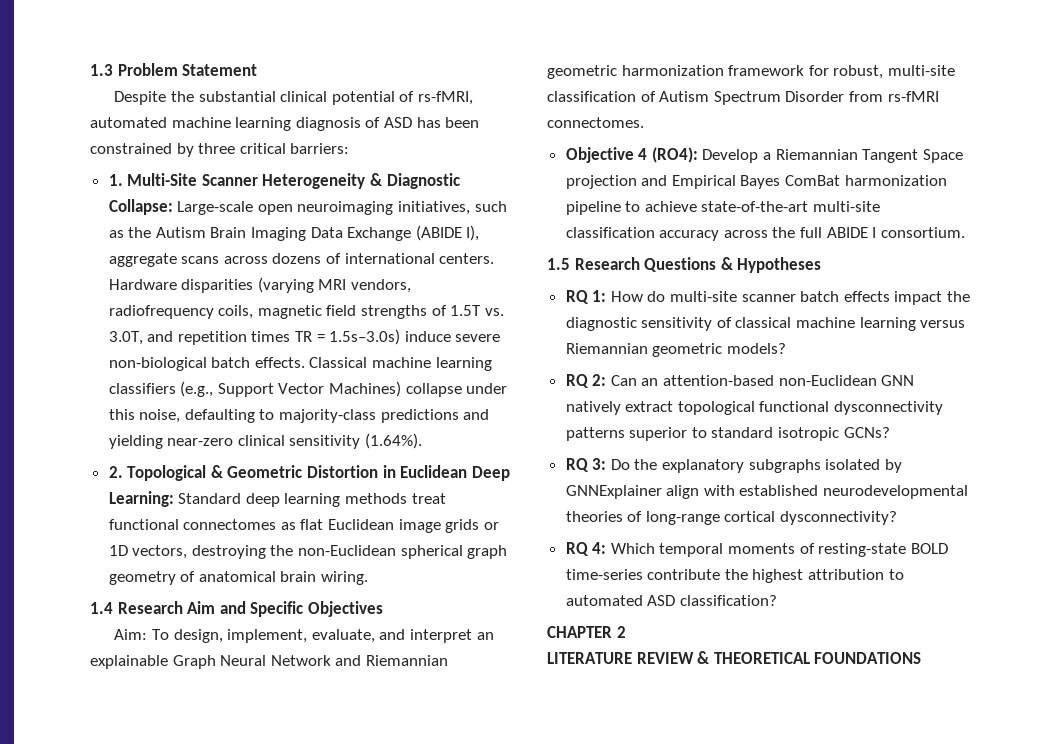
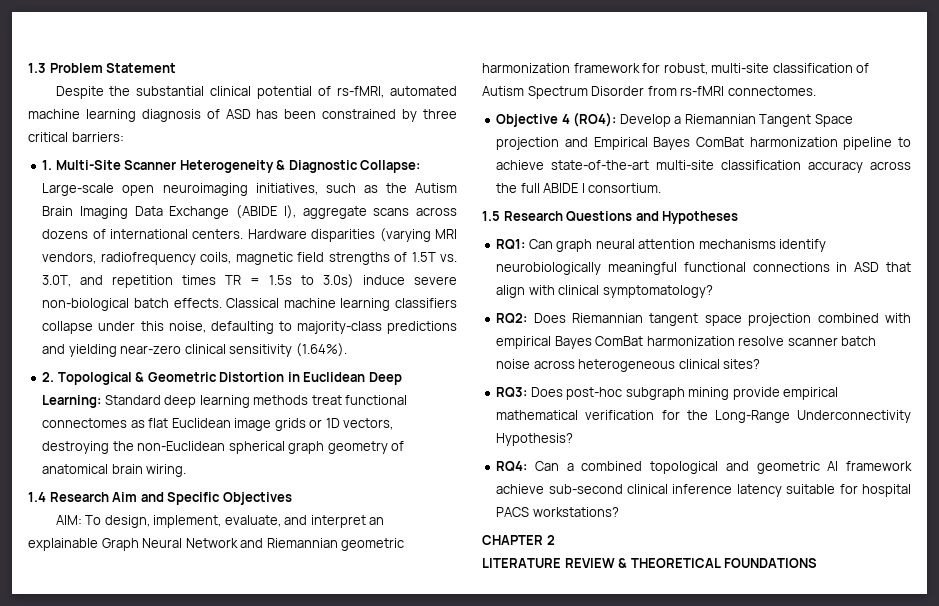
- Hardware disparities (varying MRI vendors, radiofrequency coils, magnetic field strengths of 1.5T vs. 3.0T, and repetition times TR = 1.5s–3.0s) induce severe non-biological batch effects.
+ Hardware disparities (varying MRI vendors, radiofrequency coils, magnetic field strengths of 1.5T vs. 3.0T, and repetition times TR = 1.5s to 3.0s) induce severe non-biological batch effects.
- Classical machine learning classifiers (e.g., Support Vector Machines) collapse under this noise, defaulting to majority-class predictions and yielding near-zero clinical sensitivity (1.64%).
+ Classical machine learning classifiers collapse under this noise, defaulting to majority-class predictions and yielding near-zero clinical sensitivity (1.64%).
- Aim: To design, implement, evaluate, and interpret an explainable Graph Neural Network and Riemannian geometric harmonization framework for robust, multi-site classification of Autism Spectrum Disorder from rs-fMRI connectomes.
+ AIM: To design, implement, evaluate, and interpret an explainable Graph Neural Network and Riemannian geometric harmonization framework for robust, multi-site classification of Autism Spectrum Disorder from rs-fMRI connectomes.
- 1.5 Research Questions & Hypotheses
+ 1.5 Research Questions and Hypotheses
- RQ 1: How do multi-site scanner batch effects impact the diagnostic sensitivity of classical machine learning versus Riemannian geometric models?
- RQ 2: Can an attention-based non-Euclidean GNN natively extract topological functional dysconnectivity patterns superior to standard isotropic GCNs?
- RQ 3: Do the explanatory subgraphs isolated by GNNExplainer align with established neurodevelopmental theories of long-range cortical dysconnectivity?
- RQ 4: Which temporal moments of resting-state BOLD time-series contribute the highest attribution to automated ASD classification?
+ RQ1: Can graph neural attention mechanisms identify neurobiologically meaningful functional connections in ASD that align with clinical symptomatology?
+ RQ2: Does Riemannian tangent space projection combined with empirical Bayes ComBat harmonization resolve scanner batch noise across heterogeneous clinical sites?
+ RQ3: Does post-hoc subgraph mining provide empirical mathematical verification for the Long-Range Underconnectivity Hypothesis?
+ RQ4: Can a combined topological and geometric AI framework achieve sub-second clinical inference latency suitable for hospital PACS workstations?

